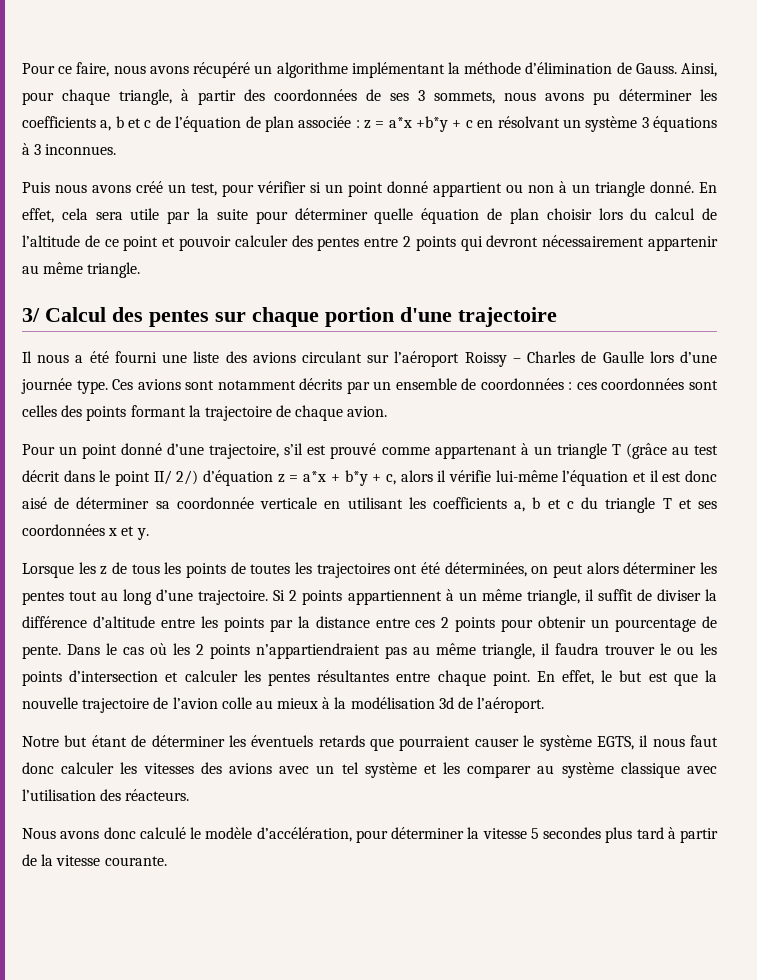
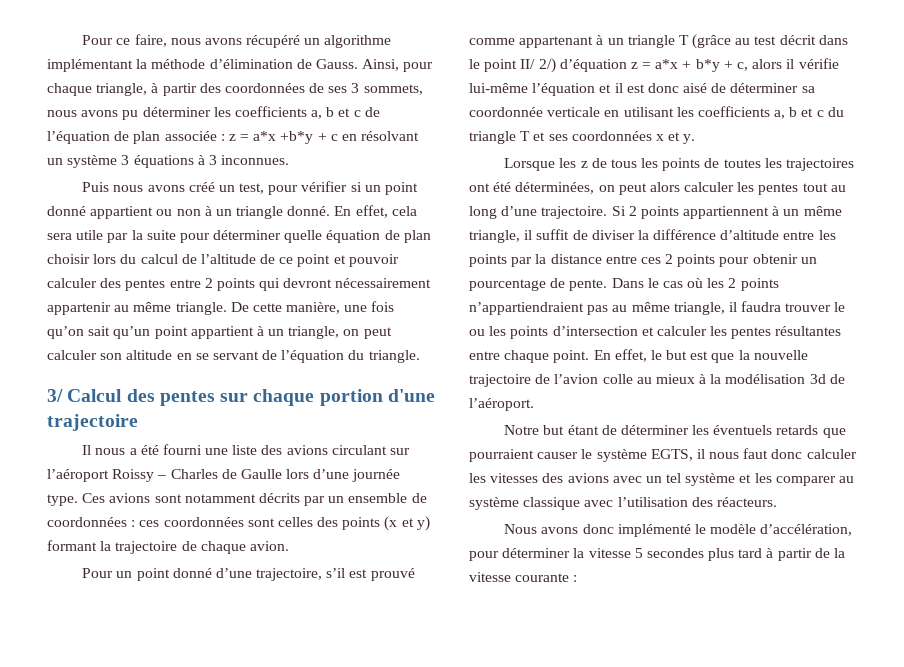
+ De cette manière, une fois qu’on sait qu’un point appartient à un triangle, on peut calculer son altitude en se servant de l’équation du triangle.
- Ces avions sont notamment décrits par un ensemble de coordonnées : ces coordonnées sont celles des points formant la trajectoire de chaque avion.
+ Ces avions sont notamment décrits par un ensemble de coordonnées : ces coordonnées sont celles des points (x et y) formant la trajectoire de chaque avion.
- Lorsque les z de tous les points de toutes les trajectoires ont été déterminées, on peut alors déterminer les pentes tout au long d’une trajectoire.
+ Lorsque les z de tous les points de toutes les trajectoires ont été déterminées, on peut alors calculer les pentes tout au long d’une trajectoire.
- Nous avons donc calculé le modèle d’accélération, pour déterminer la vitesse 5 secondes plus tard à partir de la vitesse courante.
+ Nous avons donc implémenté le modèle d’accélération, pour déterminer la vitesse 5 secondes plus tard à partir de la vitesse courante :

